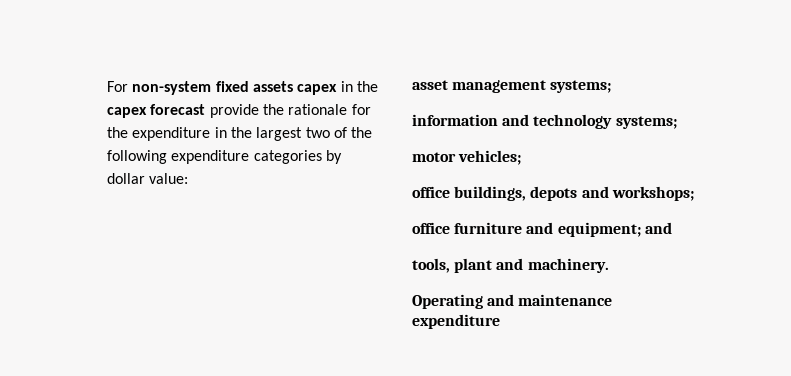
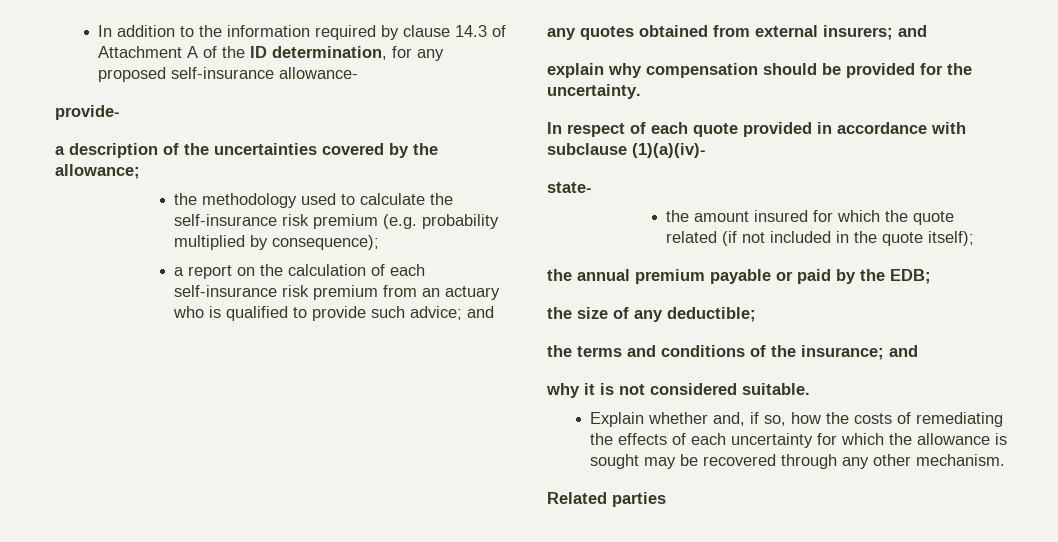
- For non-system fixed assets capex in the capex forecast provide the rationale for the expenditure in the largest two of the following expenditure categories by dollar value:
- asset management systems;
- information and technology systems;
- motor vehicles;
- office buildings, depots and workshops;
- office furniture and equipment; and
- tools, plant and machinery.
- Operating and maintenance expenditure
+ In addition to the information required by clause 14.3 of Attachment A of the ID determination, for any proposed self-insurance allowance-
+ provide-
+ a description of the uncertainties covered by the allowance;
+ the methodology used to calculate the self-insurance risk premium (e.g. probability multiplied by consequence);
+ a report on the calculation of each self-insurance risk premium from an actuary who is qualified to provide such advice; and
+ any quotes obtained from external insurers; and
+ explain why compensation should be provided for the uncertainty.
+ In respect of each quote provided in accordance with subclause (1)(a)(iv)-
+ state-
+ the amount insured for which the quote related (if not included in the quote itself);
+ the annual premium payable or paid by the EDB;
+ the size of any deductible;
+ the terms and conditions of the insurance; and
+ why it is not considered suitable.
+ Explain whether and, if so, how the costs of remediating the effects of each uncertainty for which the allowance is sought may be recovered through any other mechanism.
+ Related parties

